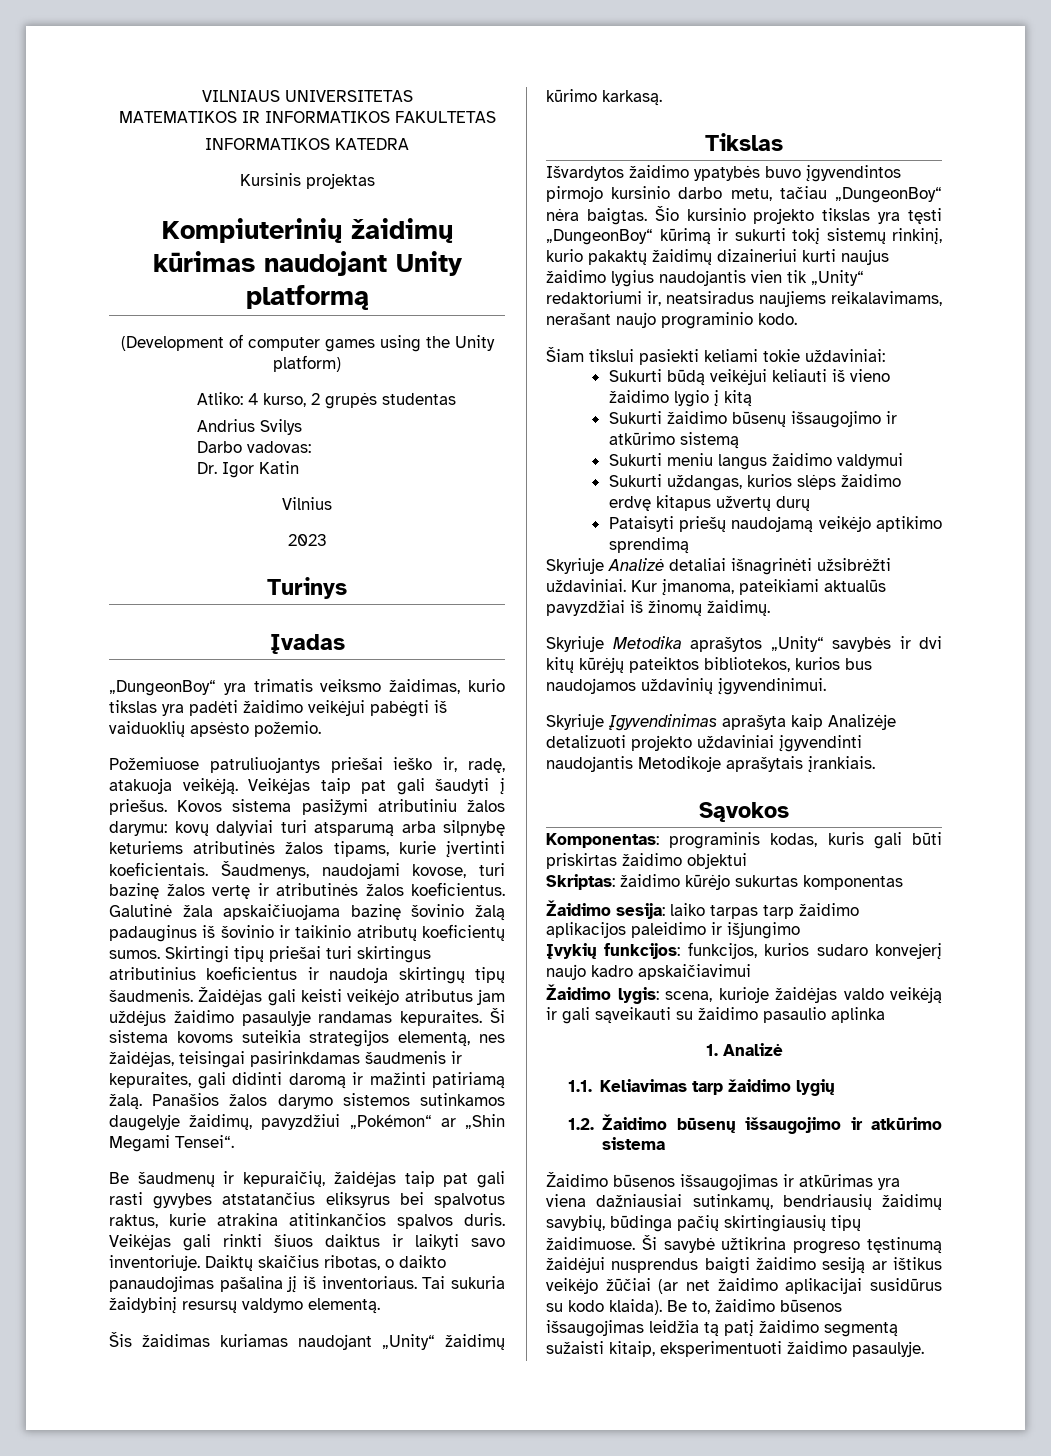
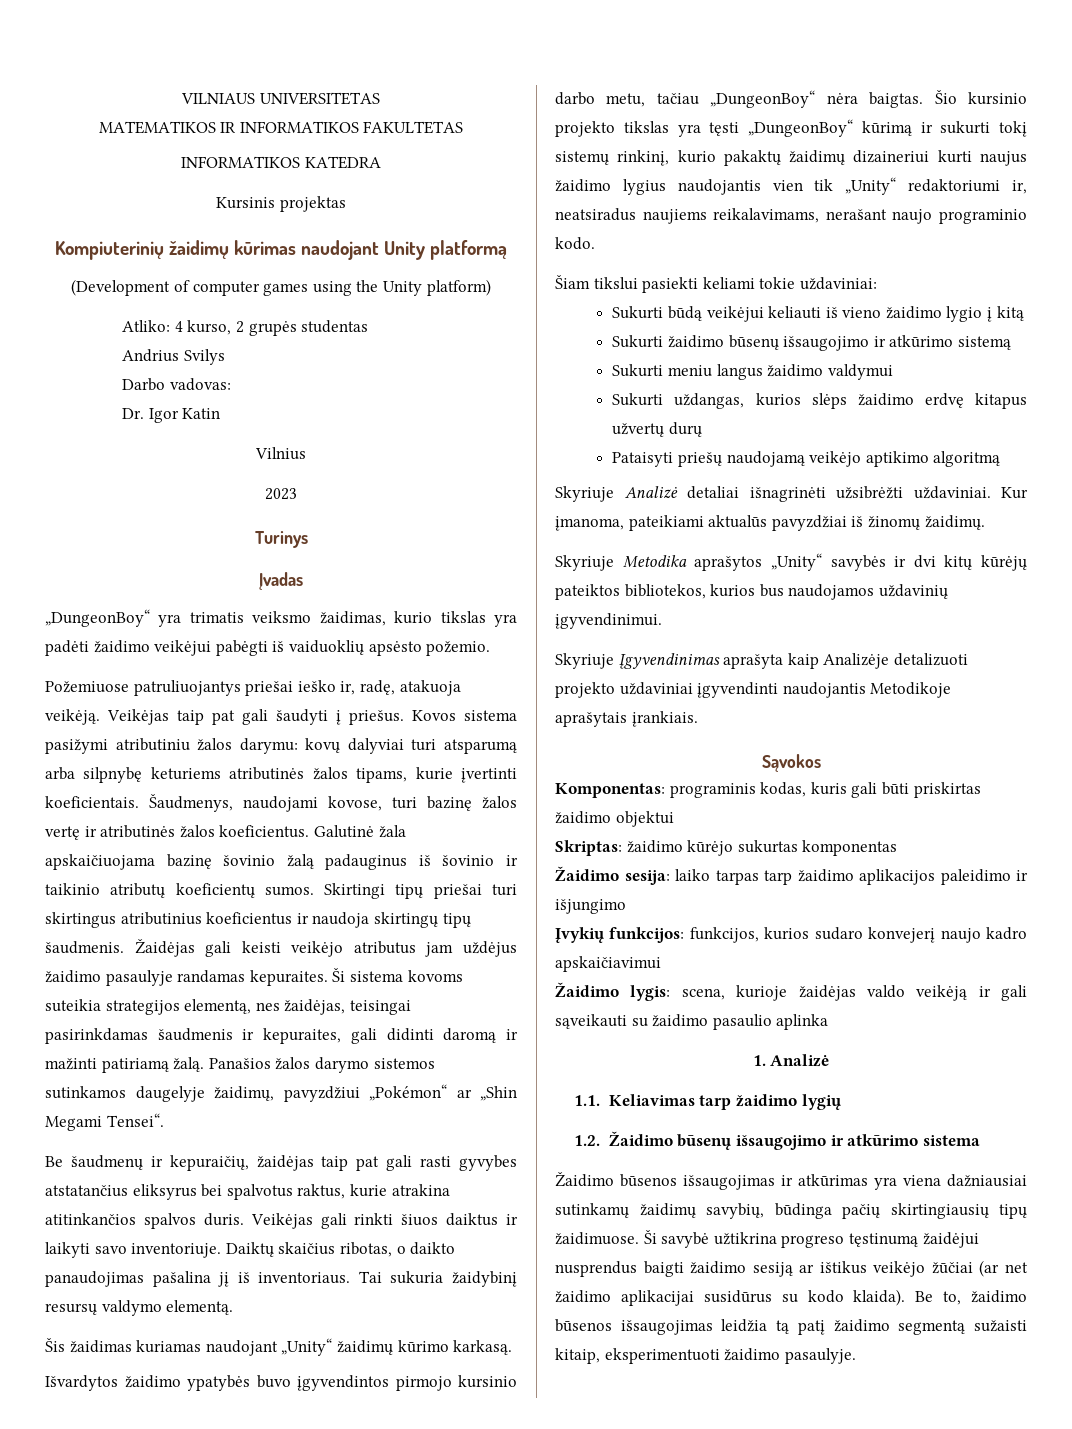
- Tikslas
- Pataisyti priešų naudojamą veikėjo aptikimo sprendimą
+ Pataisyti priešų naudojamą veikėjo aptikimo algoritmą
- Žaidimo būsenos išsaugojimas ir atkūrimas yra viena dažniausiai sutinkamų, bendriausių žaidimų savybių, būdinga pačių skirtingiausių tipų žaidimuose.
+ Žaidimo būsenos išsaugojimas ir atkūrimas yra viena dažniausiai sutinkamų žaidimų savybių, būdinga pačių skirtingiausių tipų žaidimuose.

